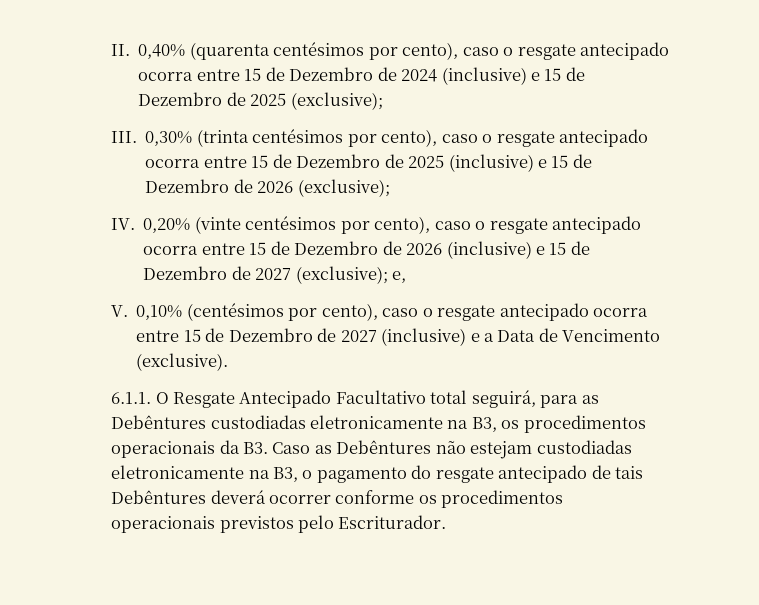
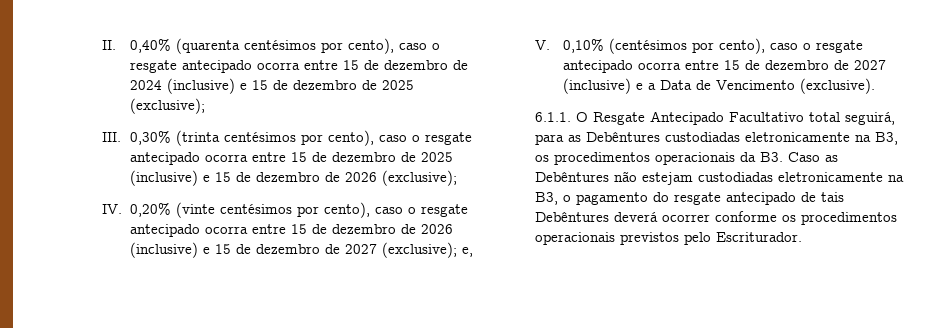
- II. 0,40% (quarenta centésimos por cento), caso o resgate antecipado ocorra entre 15 de Dezembro de 2024 (inclusive) e 15 de Dezembro de 2025 (exclusive);
+ II. 0,40% (quarenta centésimos por cento), caso o resgate antecipado ocorra entre 15 de dezembro de 2024 (inclusive) e 15 de dezembro de 2025 (exclusive);
- III. 0,30% (trinta centésimos por cento), caso o resgate antecipado ocorra entre 15 de Dezembro de 2025 (inclusive) e 15 de Dezembro de 2026 (exclusive);
+ III. 0,30% (trinta centésimos por cento), caso o resgate antecipado ocorra entre 15 de dezembro de 2025 (inclusive) e 15 de dezembro de 2026 (exclusive);
- IV. 0,20% (vinte centésimos por cento), caso o resgate antecipado ocorra entre 15 de Dezembro de 2026 (inclusive) e 15 de Dezembro de 2027 (exclusive); e,
+ IV. 0,20% (vinte centésimos por cento), caso o resgate antecipado ocorra entre 15 de dezembro de 2026 (inclusive) e 15 de dezembro de 2027 (exclusive); e,
- V. 0,10% (centésimos por cento), caso o resgate antecipado ocorra entre 15 de Dezembro de 2027 (inclusive) e a Data de Vencimento (exclusive).
+ V. 0,10% (centésimos por cento), caso o resgate antecipado ocorra entre 15 de dezembro de 2027 (inclusive) e a Data de Vencimento (exclusive).

